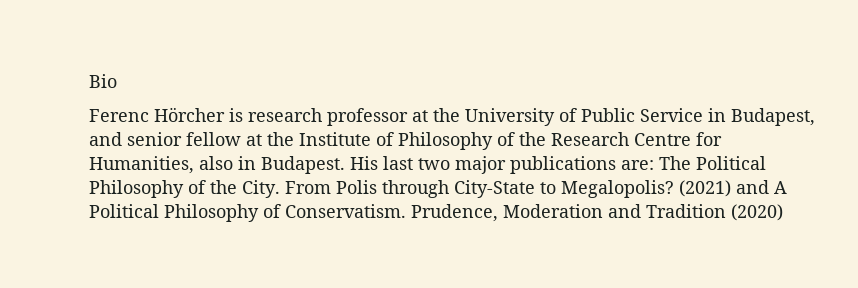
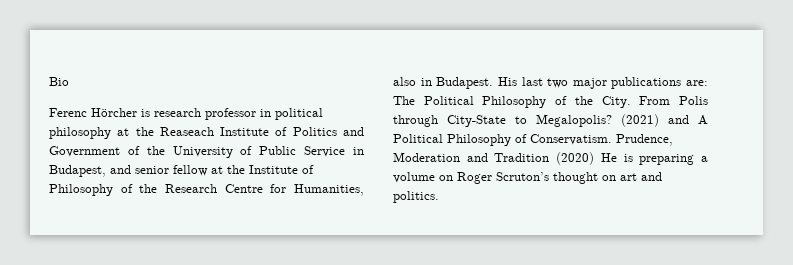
- Ferenc Hörcher is research professor at the University of Public Service in Budapest, and senior fellow at the Institute of Philosophy of the Research Centre for Humanities, also in Budapest.
+ Ferenc Hörcher is research professor in political philosophy at the Reaseach Institute of Politics and Government of the University of Public Service in Budapest, and senior fellow at the Institute of Philosophy of the Research Centre for Humanities, also in Budapest.
- Prudence, Moderation and Tradition (2020)
+ Prudence, Moderation and Tradition (2020) He is preparing a volume on Roger Scruton’s thought on art and politics.

